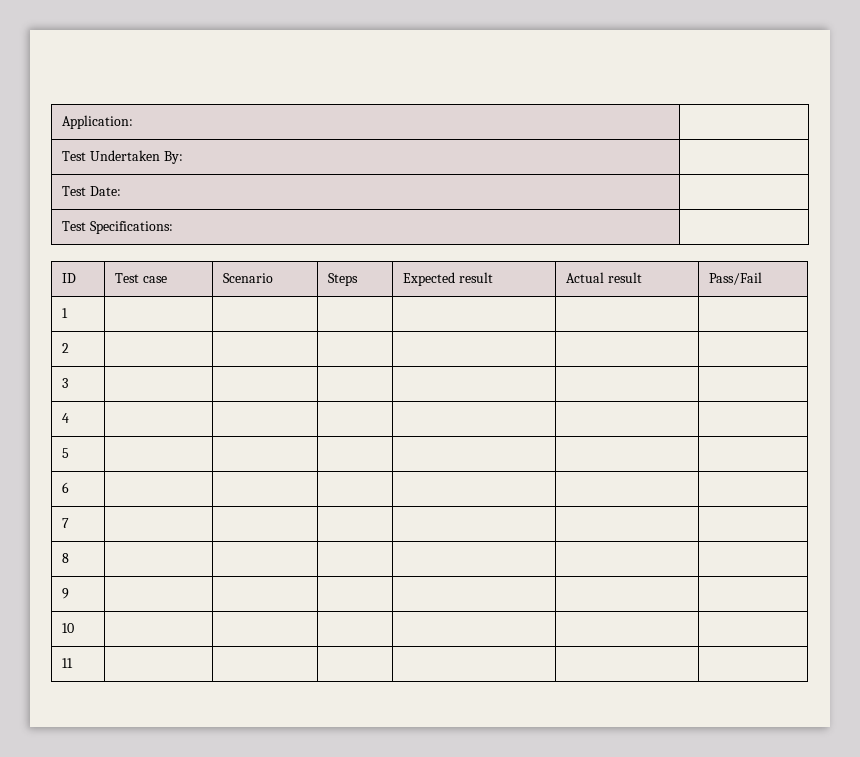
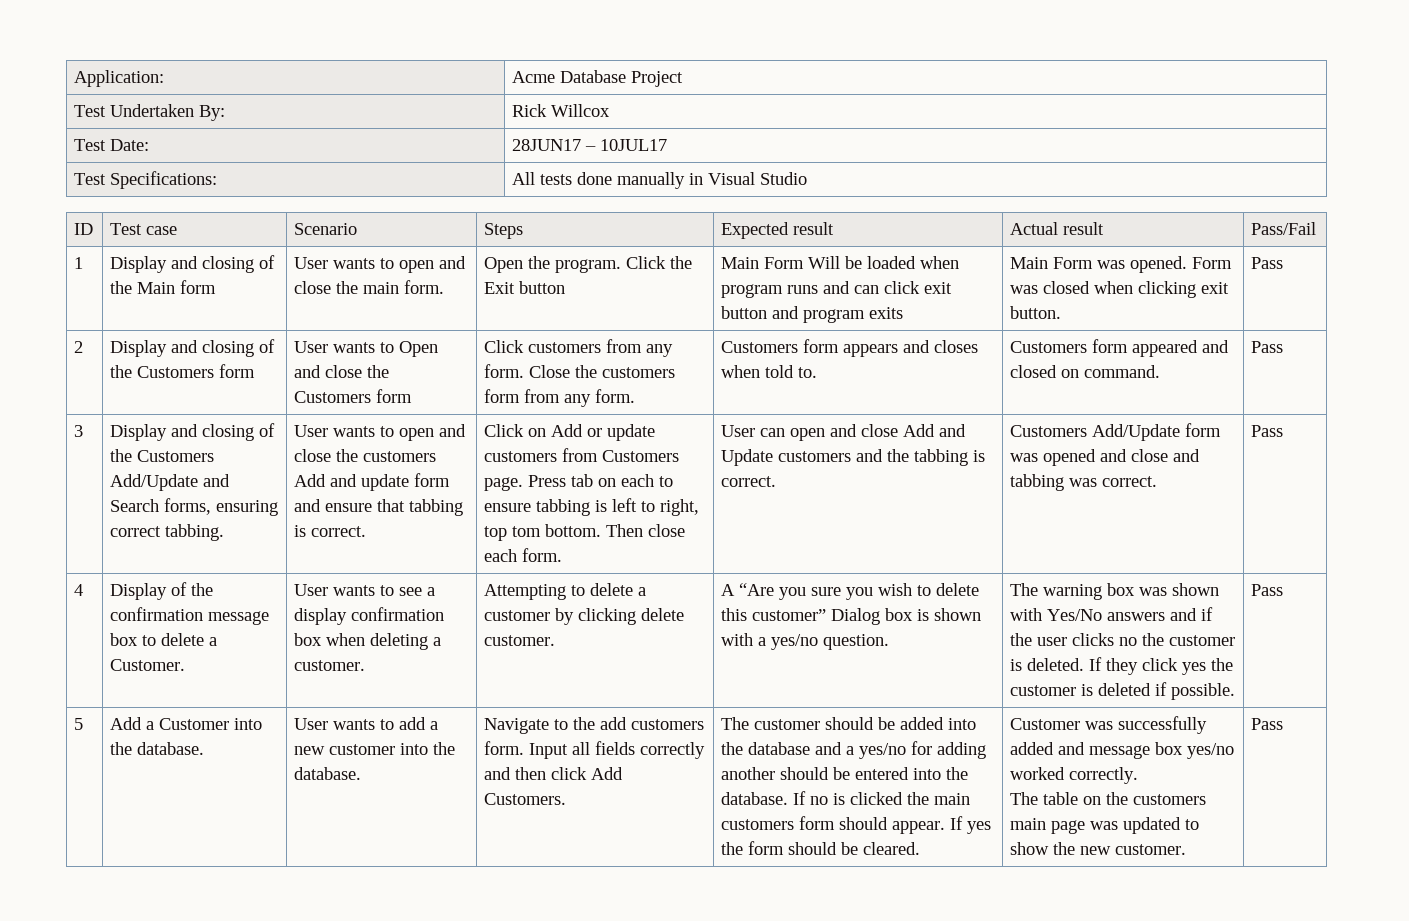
- Application: |
+ Application: | Acme Database Project
- Test Undertaken By: |
+ Test Undertaken By: | Rick Willcox
- Test Date: |
+ Test Date: | 28JUN17 – 10JUL17
- Test Specifications: |
+ Test Specifications: | All tests done manually in Visual Studio
- 2 | | | | | |
- 3 | | | | | |
- 4 | | | | | |
- 5 | | | | | |
- 6 | | | | | |
- 7 | | | | | |
- 8 | | | | | |
- 9 | | | | | |
- 10 | | | | | |
- 11 | | | | | |
+ Display and closing of the Main form | User wants to open and close the main form. | Open the program. Click the Exit button | Main Form Will be loaded when program runs and can click exit button and program exits | Main Form was opened. Form was closed when clicking exit button. | Pass
+ 2 | Display and closing of the Customers form | User wants to Open and close the Customers form | Click customers from any form. Close the customers form from any form. | Customers form appears and closes when told to. | Customers form appeared and closed on command. | Pass
+ 3 | Display and closing of the Customers Add/Update and Search forms, ensuring correct tabbing. | User wants to open and close the customers Add and update form and ensure that tabbing is correct. | Click on Add or update customers from Customers page. Press tab on each to ensure tabbing is left to right, top tom bottom. Then close each form. | User can open and close Add and Update customers and the tabbing is correct. | Customers Add/Update form was opened and close and tabbing was correct. | Pass
+ 4 | Display of the confirmation message box to delete a Customer. | User wants to see a display confirmation box when deleting a customer. | Attempting to delete a customer by clicking delete customer. | A “Are you sure you wish to delete this customer” Dialog box is shown with a yes/no question. | The warning box was shown with Yes/No answers and if the user clicks no the customer is deleted. If they click yes the customer is deleted if possible. | Pass
+ 5 | Add a Customer into the database. | User wants to add a new customer into the database. | Navigate to the add customers form. Input all fields correctly and then click Add Customers. | The customer should be added into the database and a yes/no for adding another should be entered into the database. If no is clicked the main customers form should appear. If yes the form should be cleared. | Customer was successfully added and message box yes/no worked correctly.
+ The table on the customers main page was updated to show the new customer. | Pass

